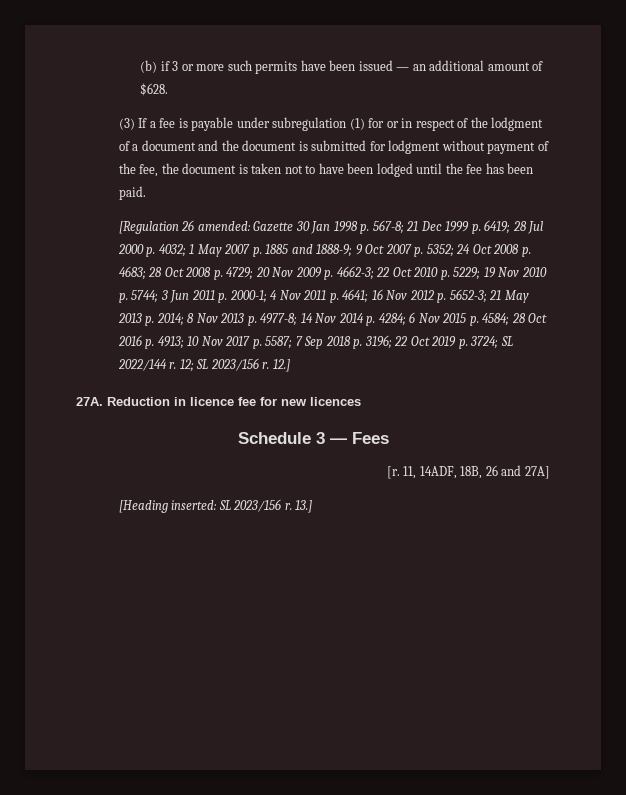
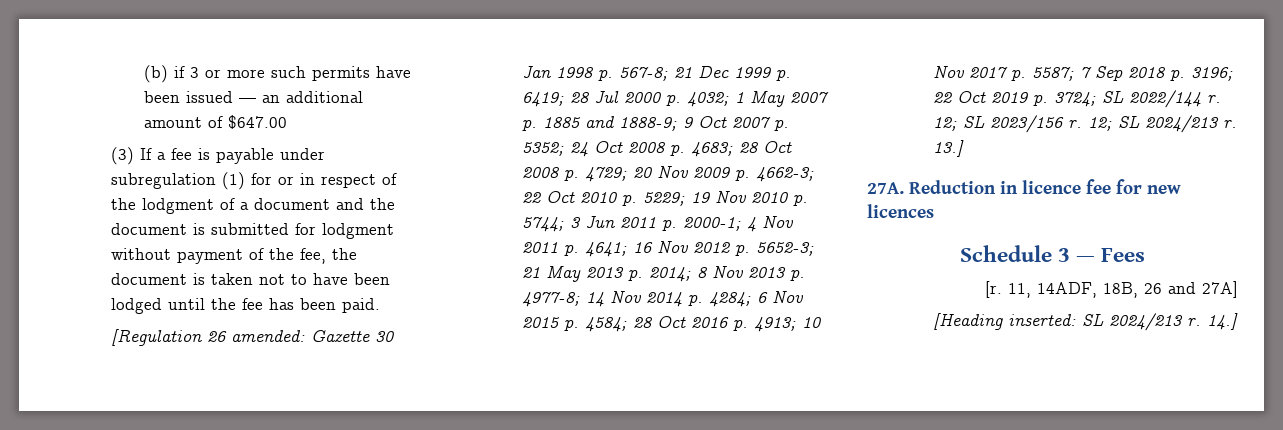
- (b) if 3 or more such permits have been issued — an additional amount of $628.
+ (b) if 3 or more such permits have been issued — an additional amount of $647.00
- 12.]
+ 12; SL 2024/213 r. 13.]
- [Heading inserted: SL 2023/156 r. 13.]
+ [Heading inserted: SL 2024/213 r. 14.]

